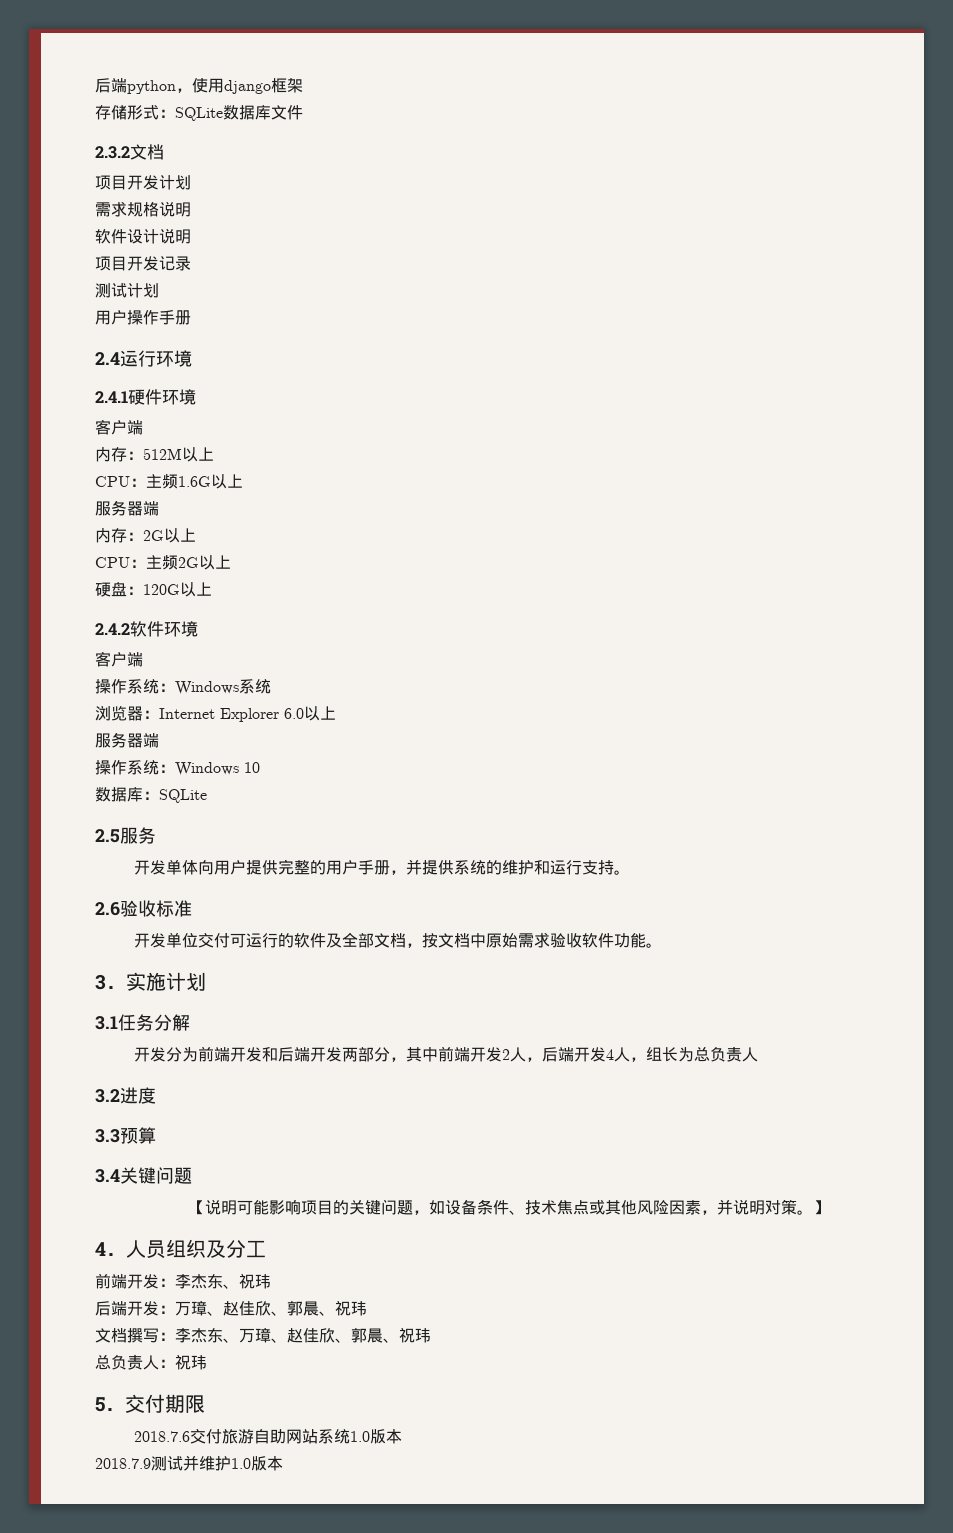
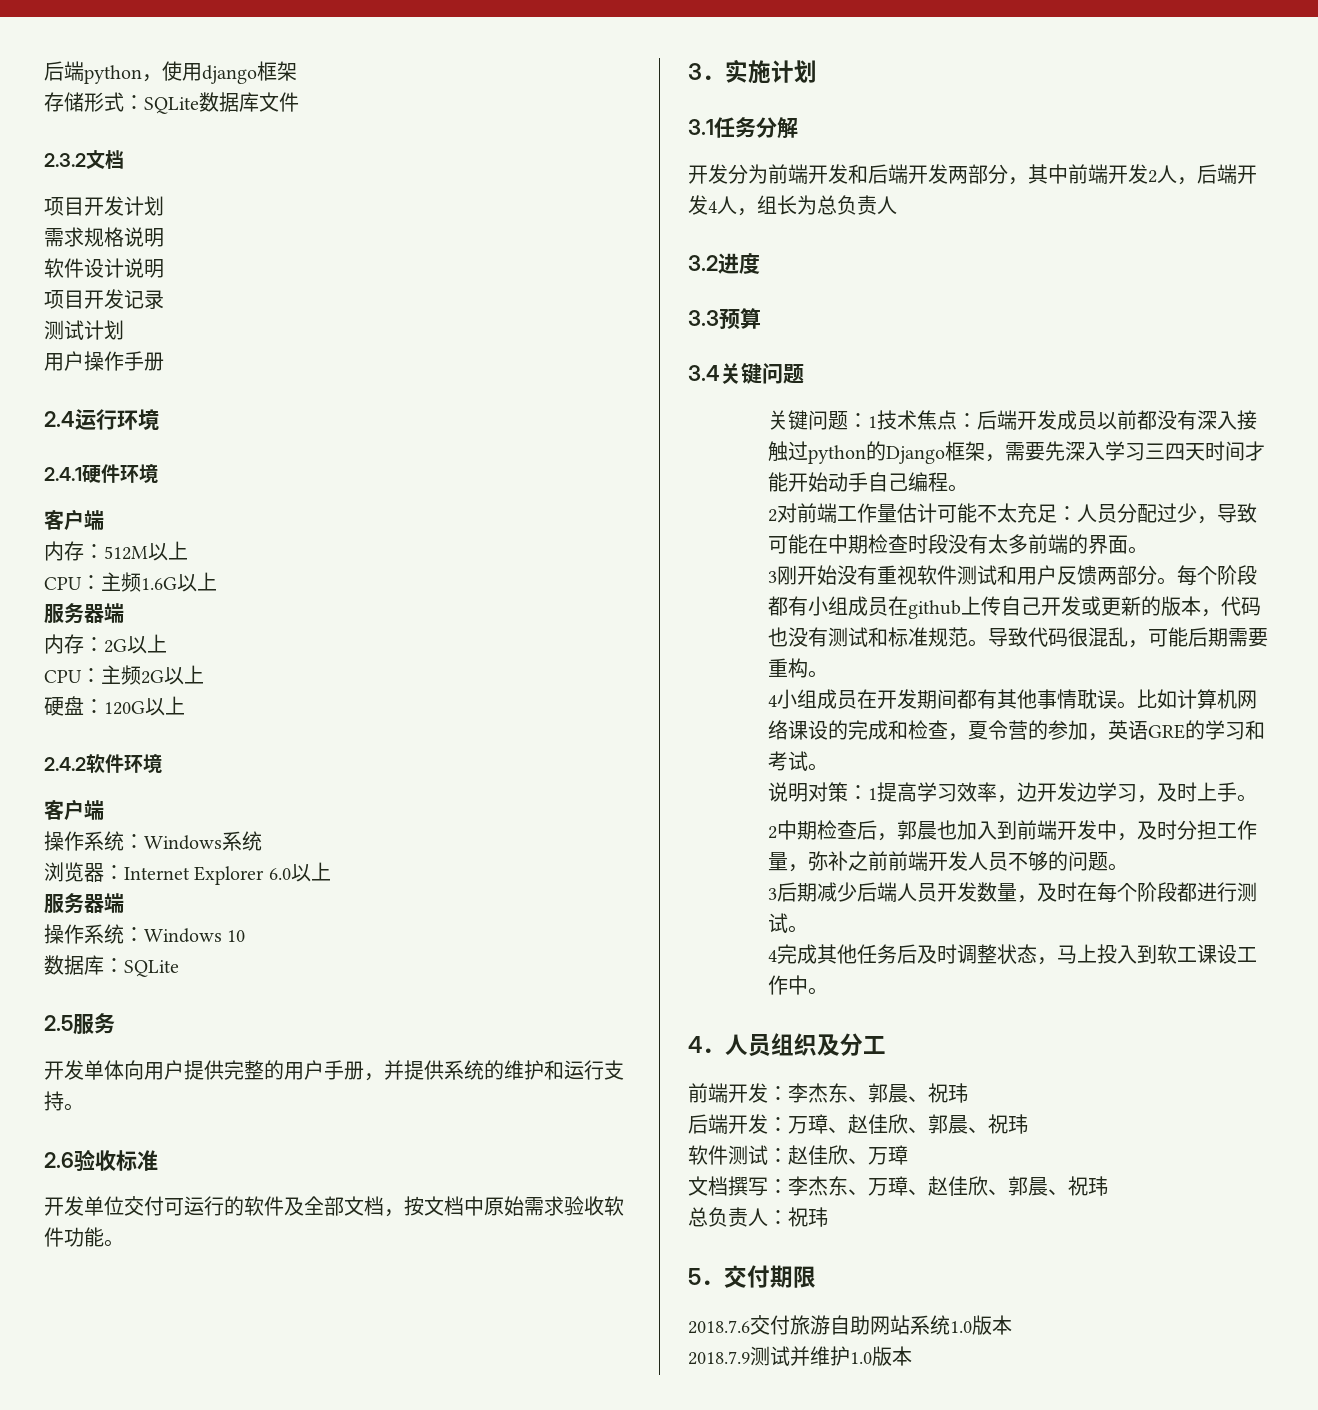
- 【说明可能影响项目的关键问题，如设备条件、技术焦点或其他风险因素，并说明对策。】
+ 关键问题：1技术焦点：后端开发成员以前都没有深入接触过python的Django框架，需要先深入学习三四天时间才能开始动手自己编程。
+ 2对前端工作量估计可能不太充足：人员分配过少，导致可能在中期检查时段没有太多前端的界面。
+ 3刚开始没有重视软件测试和用户反馈两部分。每个阶段都有小组成员在github上传自己开发或更新的版本，代码也没有测试和标准规范。导致代码很混乱，可能后期需要重构。
+ 4小组成员在开发期间都有其他事情耽误。比如计算机网络课设的完成和检查，夏令营的参加，英语GRE的学习和考试。
+ 说明对策：1提高学习效率，边开发边学习，及时上手。
+ 2中期检查后，郭晨也加入到前端开发中，及时分担工作量，弥补之前前端开发人员不够的问题。
+ 3后期减少后端人员开发数量，及时在每个阶段都进行测试。
+ 4完成其他任务后及时调整状态，马上投入到软工课设工作中。
- 前端开发：李杰东、祝玮
+ 前端开发：李杰东、郭晨、祝玮
+ 软件测试：赵佳欣、万璋

